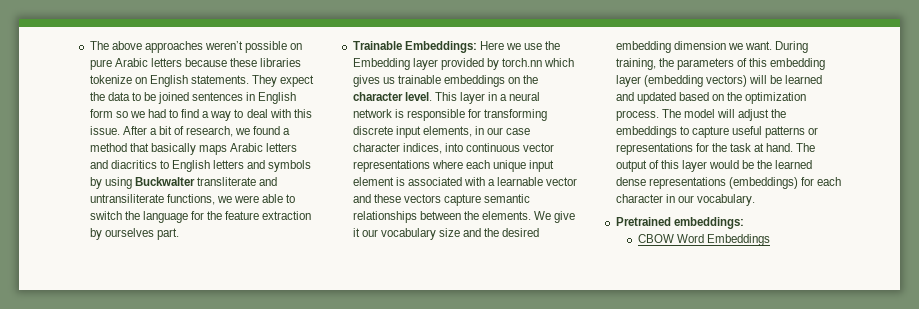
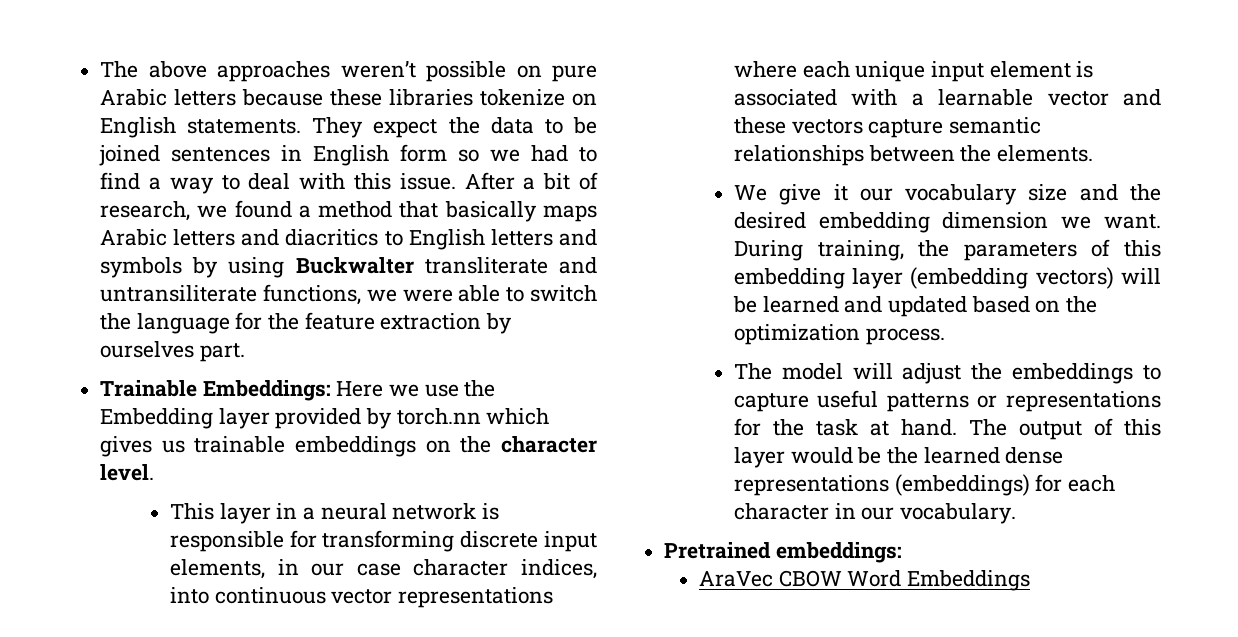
- Here we use the Embedding layer provided by torch.nn which gives us trainable embeddings on the character level. This layer in a neural network is responsible for transforming discrete input elements, in our case character indices, into continuous vector representations where each unique input element is associated with a learnable vector and these vectors capture semantic relationships between the elements. We give it our vocabulary size and the desired embedding dimension we want.
+ Here we use the Embedding layer provided by torch.nn which gives us trainable embeddings on the character level.
+ This layer in a neural network is responsible for transforming discrete input elements, in our case character indices, into continuous vector representations where each unique input element is associated with a learnable vector and these vectors capture semantic relationships between the elements.
+ We give it our vocabulary size and the desired embedding dimension we want.
- During training, the parameters of this embedding layer (embedding vectors) will be learned and updated based on the optimization process. The model will adjust the embeddings to capture useful patterns or representations for the task at hand.
+ During training, the parameters of this embedding layer (embedding vectors) will be learned and updated based on the optimization process.
+ The model will adjust the embeddings to capture useful patterns or representations for the task at hand.
- CBOW Word Embeddings
+ AraVec CBOW Word Embeddings

